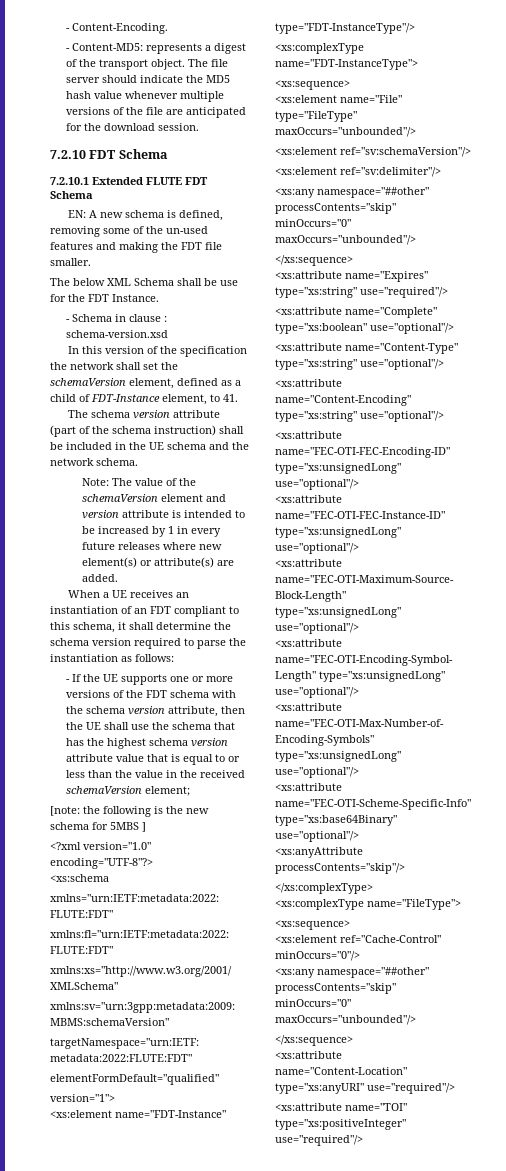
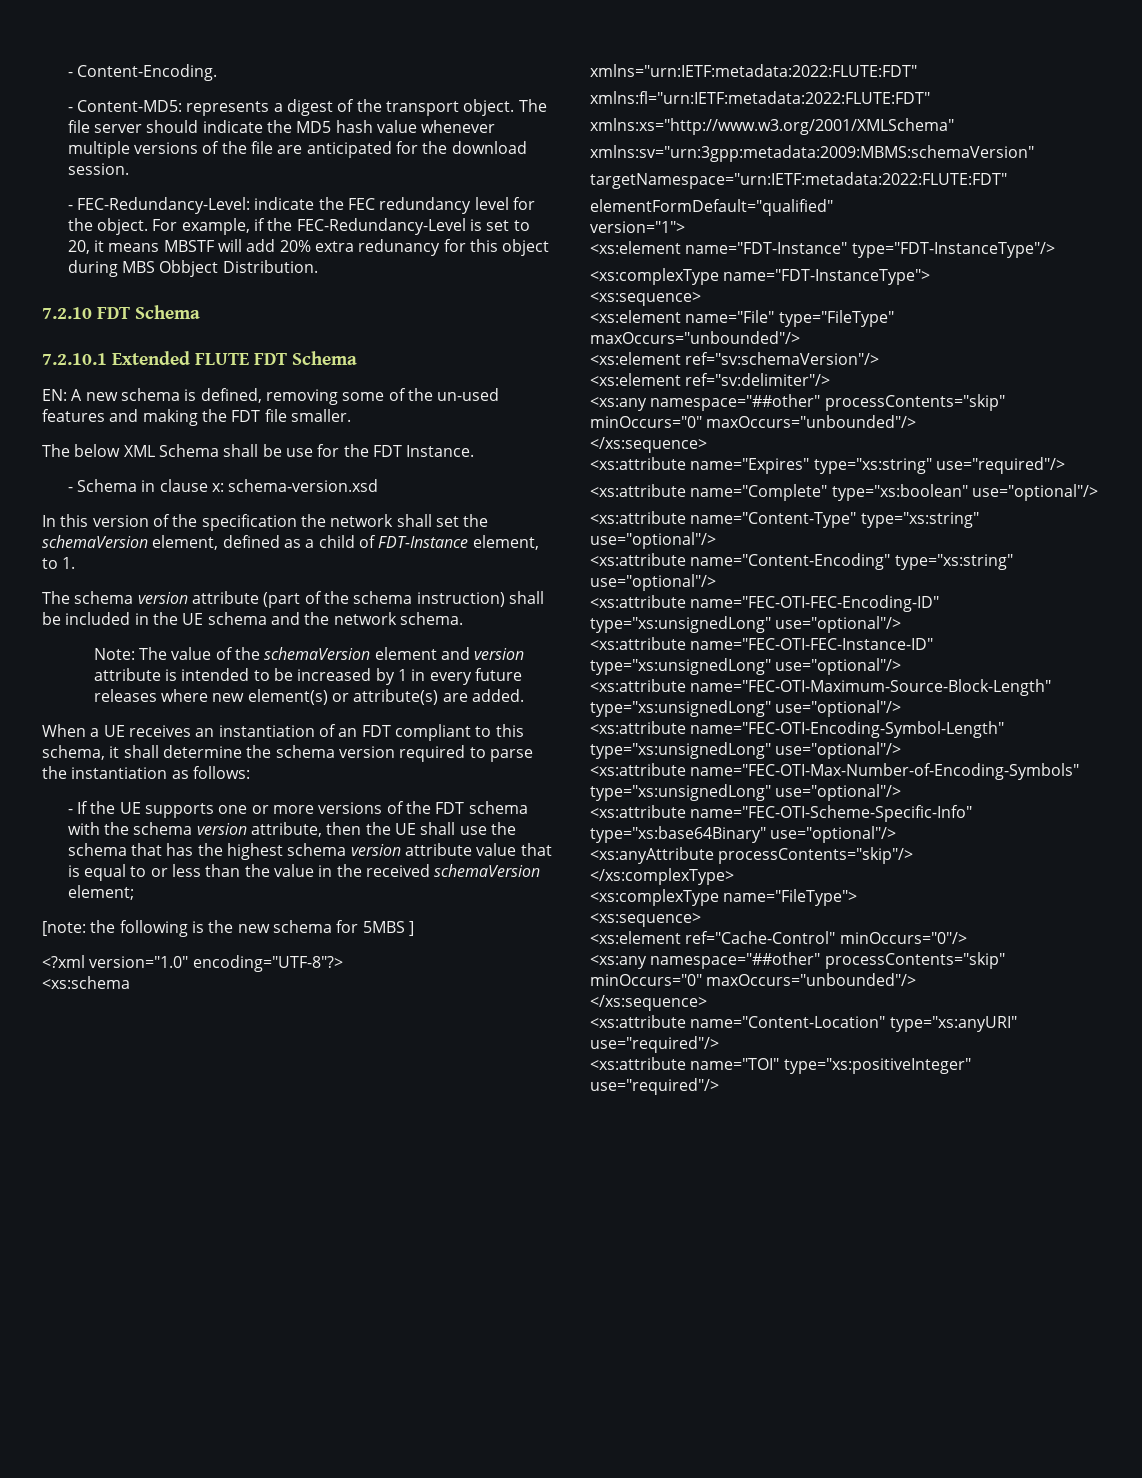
+ - FEC-Redundancy-Level: indicate the FEC redundancy level for the object. For example, if the FEC-Redundancy-Level is set to 20, it means MBSTF will add 20% extra redunancy for this object during MBS Obbject Distribution.
- - Schema in clause : schema-version.xsd
+ - Schema in clause x: schema-version.xsd
- In this version of the specification the network shall set the schemaVersion element, defined as a child of FDT-Instance element, to 41.
+ In this version of the specification the network shall set the schemaVersion element, defined as a child of FDT-Instance element, to 1.

